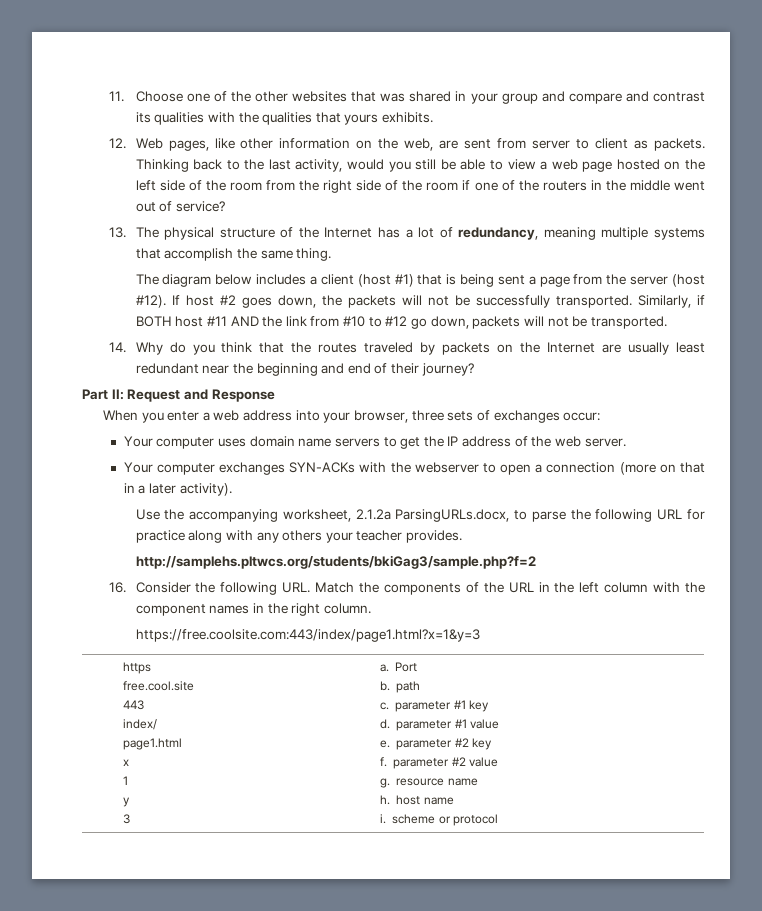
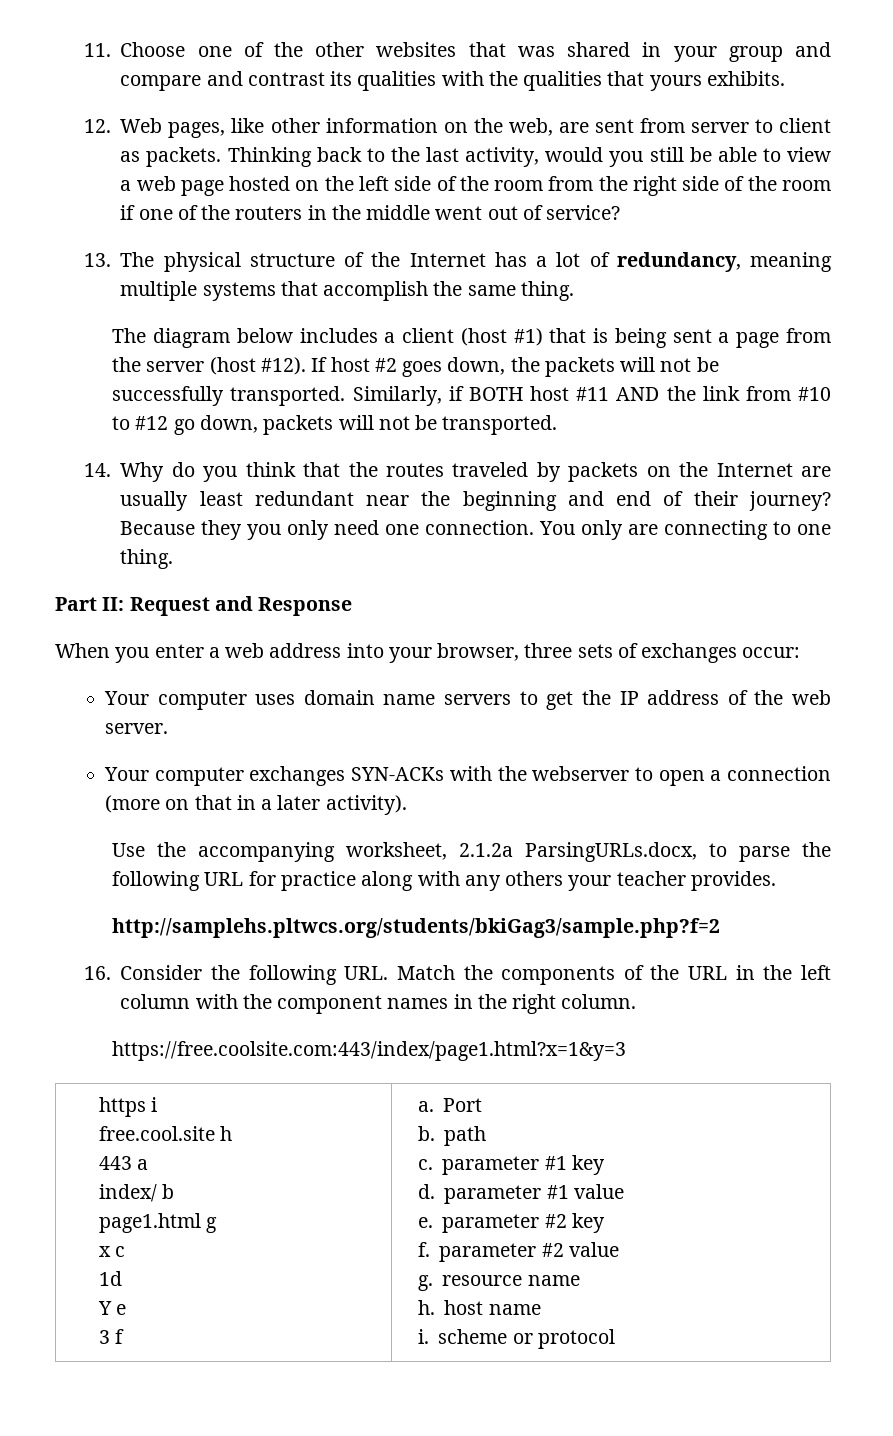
+ Because they you only need one connection. You only are connecting to one thing.
- https
+ https i
- free.cool.site
+ free.cool.site h
- 443
+ 443 a
- index/
+ index/ b
- page1.html
+ page1.html g
- x
- 1
- y
+ x c
+ 1d
+ Y e
- 3
+ 3 f

